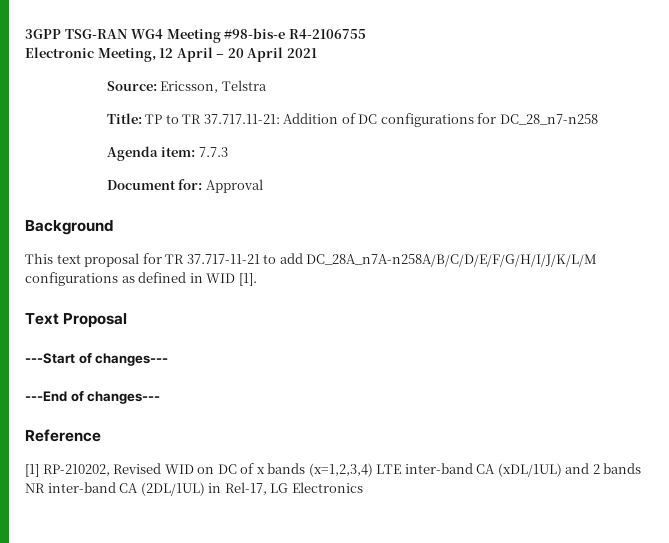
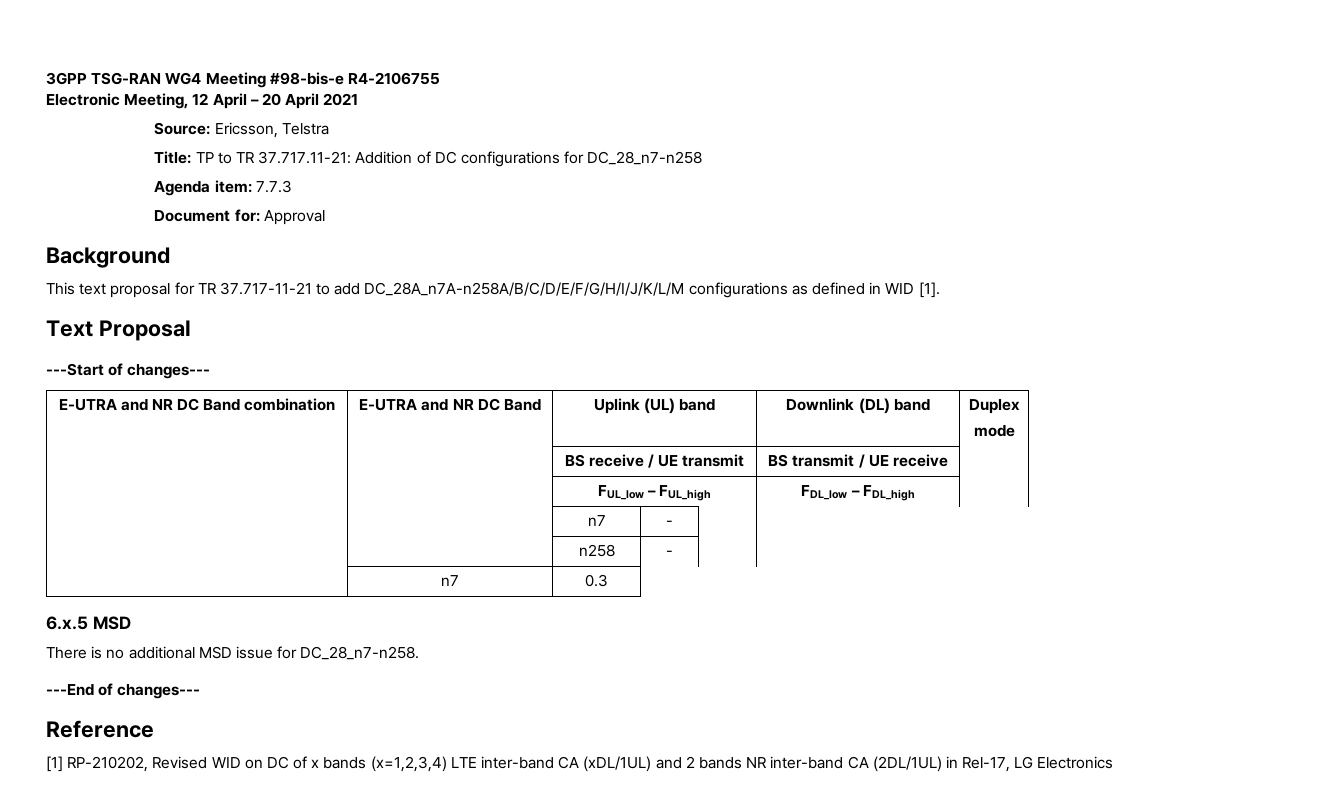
+ E-UTRA and NR DC Band combination | E-UTRA and NR DC Band | Uplink (UL) band | Downlink (DL) band | Duplex
+ mode
+ | | BS receive / UE transmit | BS transmit / UE receive |
+ | | FUL_low – FUL_high | FDL_low – FDL_high |
+ | | n7 | - |
+ | | n258 | - |
+ | n7 | 0.3
+ 6.x.5 MSD
+ There is no additional MSD issue for DC_28_n7-n258.

